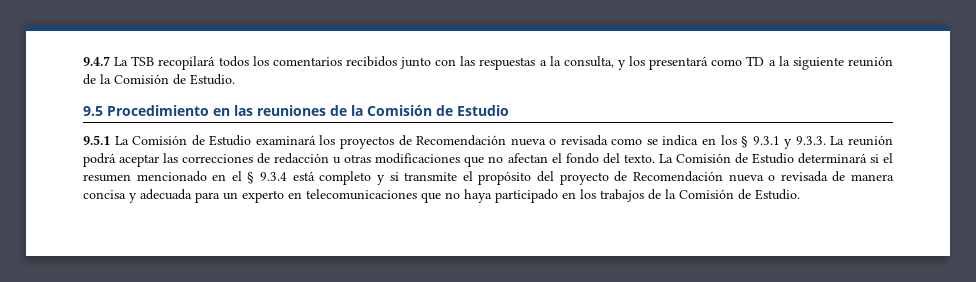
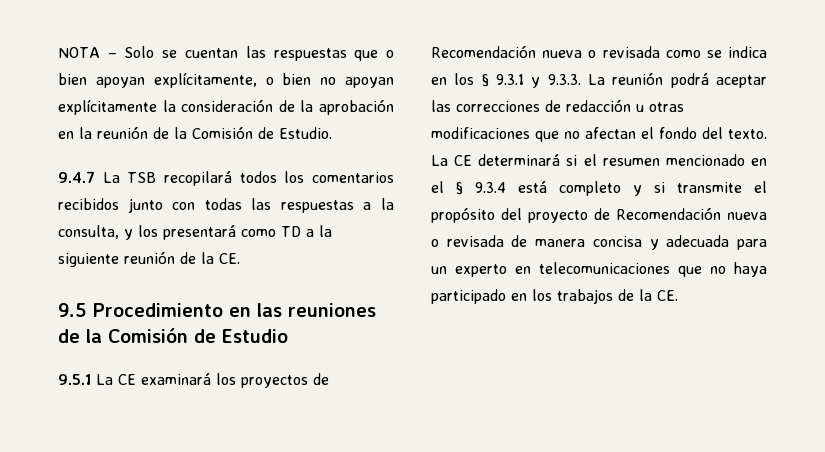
+ NOTA – Solo se cuentan las respuestas que o bien apoyan explícitamente, o bien no apoyan explícitamente la consideración de la aprobación en la reunión de la Comisión de Estudio.
- 9.4.7 La TSB recopilará todos los comentarios recibidos junto con las respuestas a la consulta, y los presentará como TD a la siguiente reunión de la Comisión de Estudio.
+ 9.4.7 La TSB recopilará todos los comentarios recibidos junto con todas las respuestas a la consulta, y los presentará como TD a la siguiente reunión de la CE.
- 9.5.1 La Comisión de Estudio examinará los proyectos de Recomendación nueva o revisada como se indica en los § 9.3.1 y 9.3.3. La reunión podrá aceptar las correcciones de redacción u otras modificaciones que no afectan el fondo del texto.
+ 9.5.1 La CE examinará los proyectos de Recomendación nueva o revisada como se indica en los § 9.3.1 y 9.3.3. La reunión podrá aceptar las correcciones de redacción u otras modificaciones que no afectan el fondo del texto.
- La Comisión de Estudio determinará si el resumen mencionado en el § 9.3.4 está completo y si transmite el propósito del proyecto de Recomendación nueva o revisada de manera concisa y adecuada para un experto en telecomunicaciones que no haya participado en los trabajos de la Comisión de Estudio.
+ La CE determinará si el resumen mencionado en el § 9.3.4 está completo y si transmite el propósito del proyecto de Recomendación nueva o revisada de manera concisa y adecuada para un experto en telecomunicaciones que no haya participado en los trabajos de la CE.

